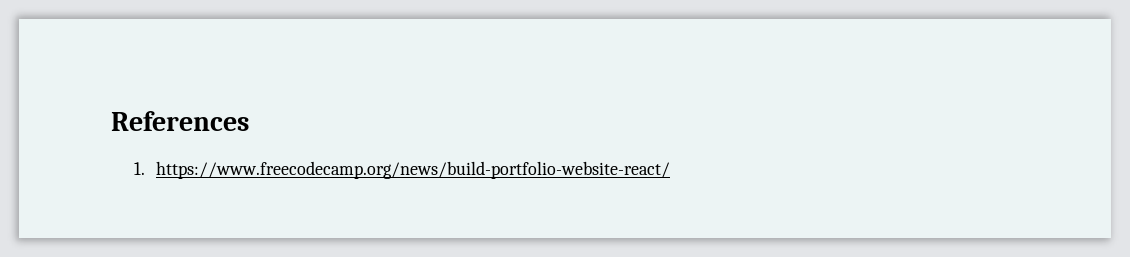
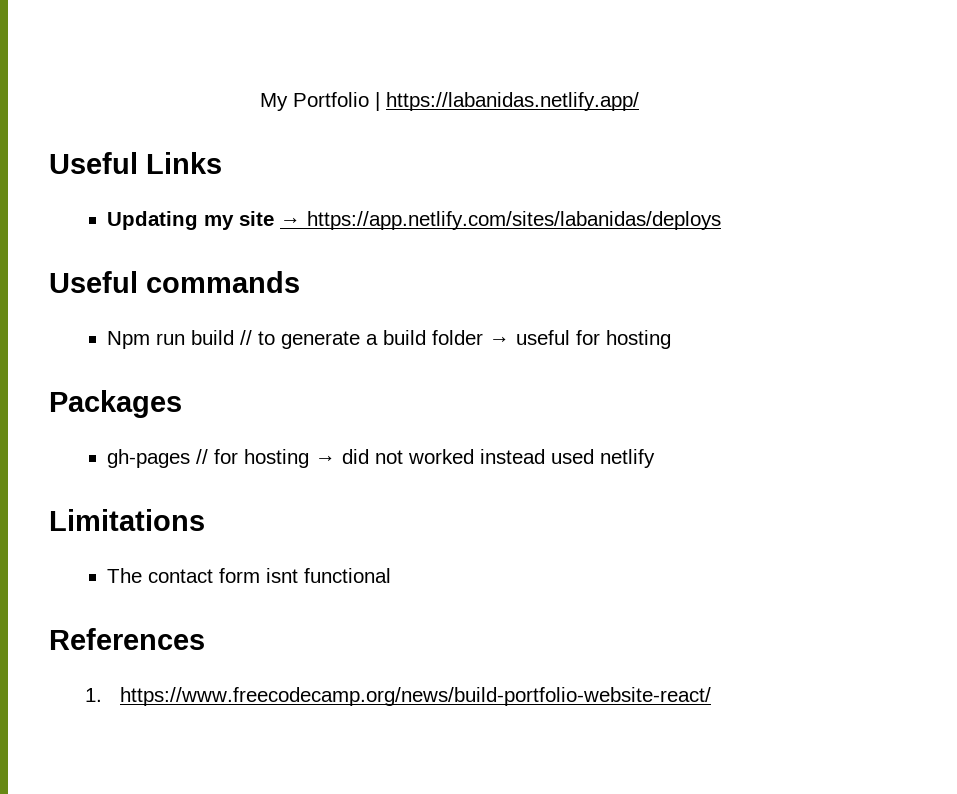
+ My Portfolio | https://labanidas.netlify.app/
+ Useful Links
+ Updating my site → https://app.netlify.com/sites/labanidas/deploys
+ Useful commands
+ Npm run build // to generate a build folder → useful for hosting
+ Packages
+ gh-pages // for hosting → did not worked instead used netlify
+ Limitations
+ The contact form isnt functional

